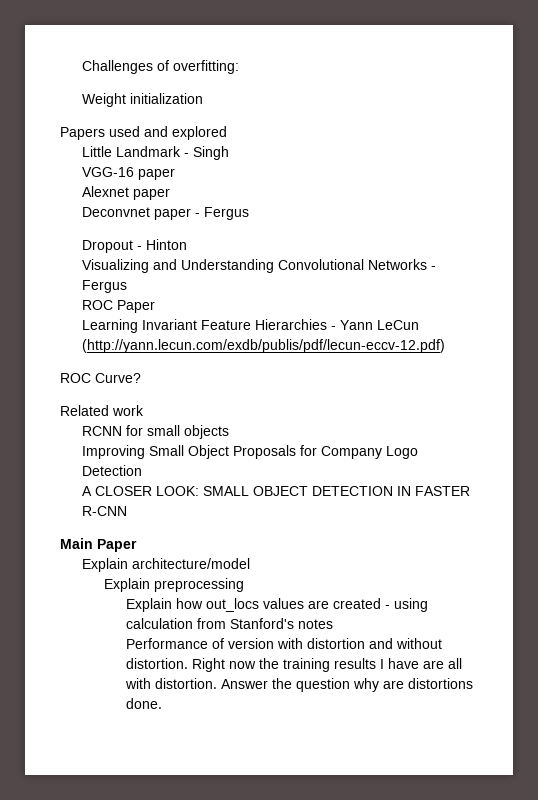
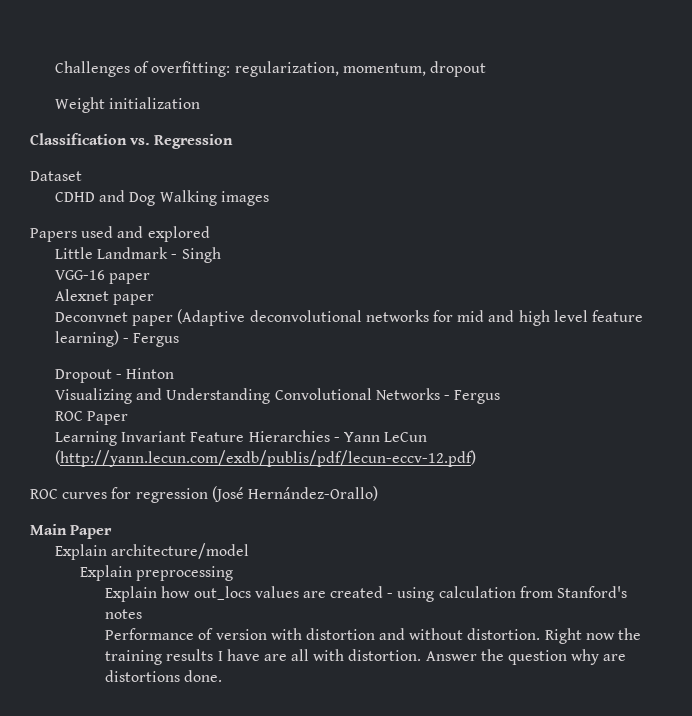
- Challenges of overfitting:
+ Challenges of overfitting: regularization, momentum, dropout
+ Classification vs. Regression
+ Dataset
+ CDHD and Dog Walking images
- Deconvnet paper - Fergus
+ Deconvnet paper (Adaptive deconvolutional networks for mid and high level feature learning) - Fergus
- ROC Curve?
- Related work
- RCNN for small objects
- Improving Small Object Proposals for Company Logo Detection
- A CLOSER LOOK: SMALL OBJECT DETECTION IN FASTER R-CNN
+ ROC curves for regression (José Hernández-Orallo)

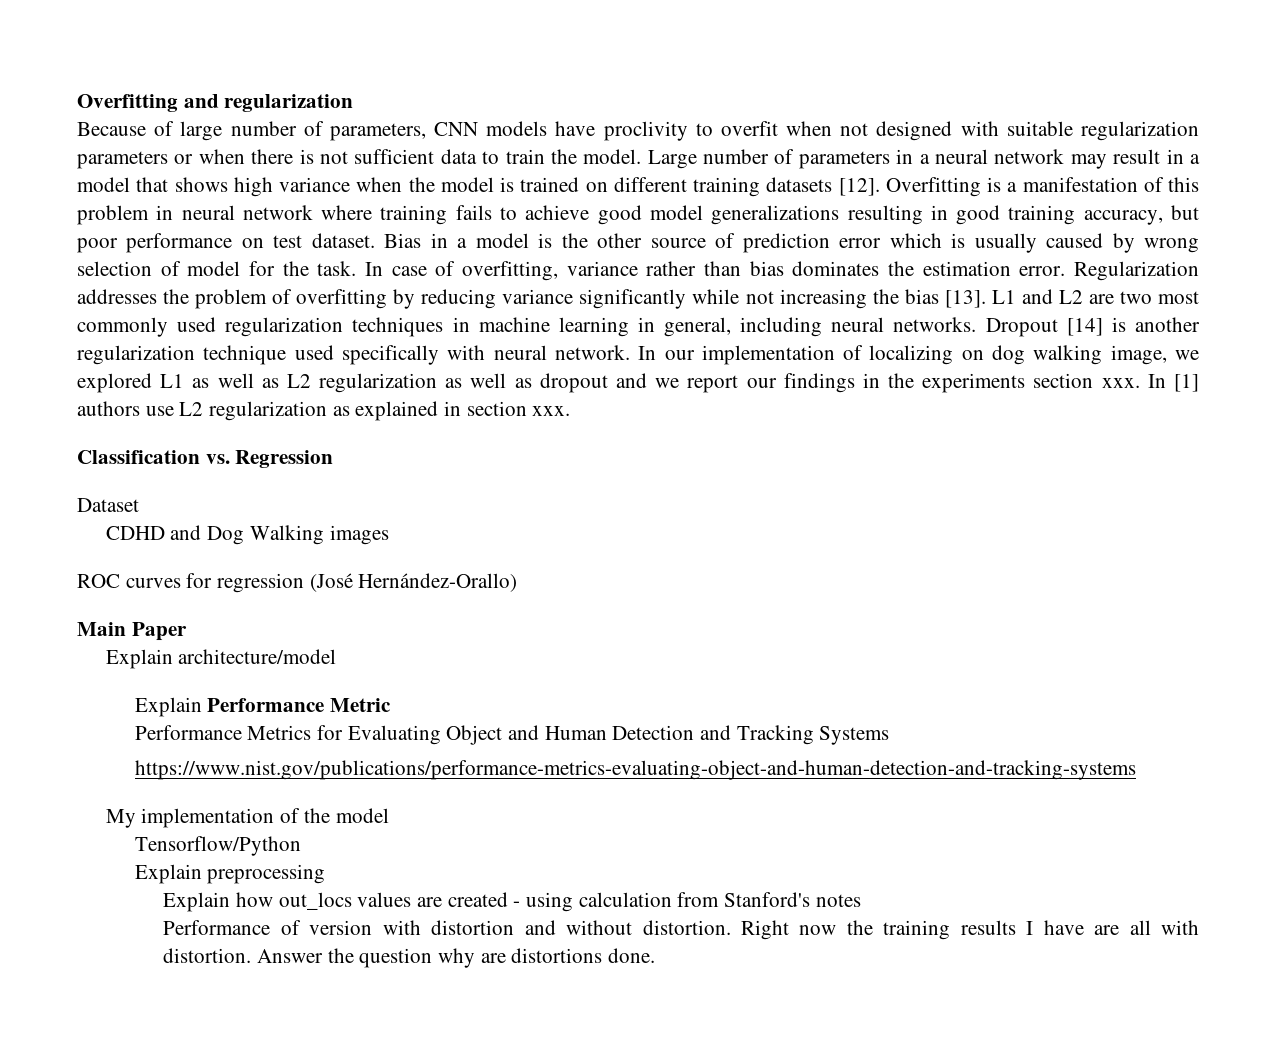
- Challenges of overfitting: regularization, momentum, dropout
- Weight initialization
+ Overfitting and regularization
+ Because of large number of parameters, CNN models have proclivity to overfit when not designed with suitable regularization parameters or when there is not sufficient data to train the model. Large number of parameters in a neural network may result in a model that shows high variance when the model is trained on different training datasets [12]. Overfitting is a manifestation of this problem in neural network where training fails to achieve good model generalizations resulting in good training accuracy, but poor performance on test dataset. Bias in a model is the other source of prediction error which is usually caused by wrong selection of model for the task. In case of overfitting, variance rather than bias dominates the estimation error. Regularization addresses the problem of overfitting by reducing variance significantly while not increasing the bias [13]. L1 and L2 are two most commonly used regularization techniques in machine learning in general, including neural networks. Dropout [14] is another regularization technique used specifically with neural network. In our implementation of localizing on dog walking image, we explored L1 as well as L2 regularization as well as dropout and we report our findings in the experiments section xxx. In [1] authors use L2 regularization as explained in section xxx.
- Papers used and explored
- Little Landmark - Singh
- VGG-16 paper
- Alexnet paper
- Deconvnet paper (Adaptive deconvolutional networks for mid and high level feature learning) - Fergus
- Dropout - Hinton
- Visualizing and Understanding Convolutional Networks - Fergus
- ROC Paper
- Learning Invariant Feature Hierarchies - Yann LeCun (http://yann.lecun.com/exdb/publis/pdf/lecun-eccv-12.pdf)
+ Explain Performance Metric
+ Performance Metrics for Evaluating Object and Human Detection and Tracking Systems
+ https://www.nist.gov/publications/performance-metrics-evaluating-object-and-human-detection-and-tracking-systems
+ My implementation of the model
+ Tensorflow/Python

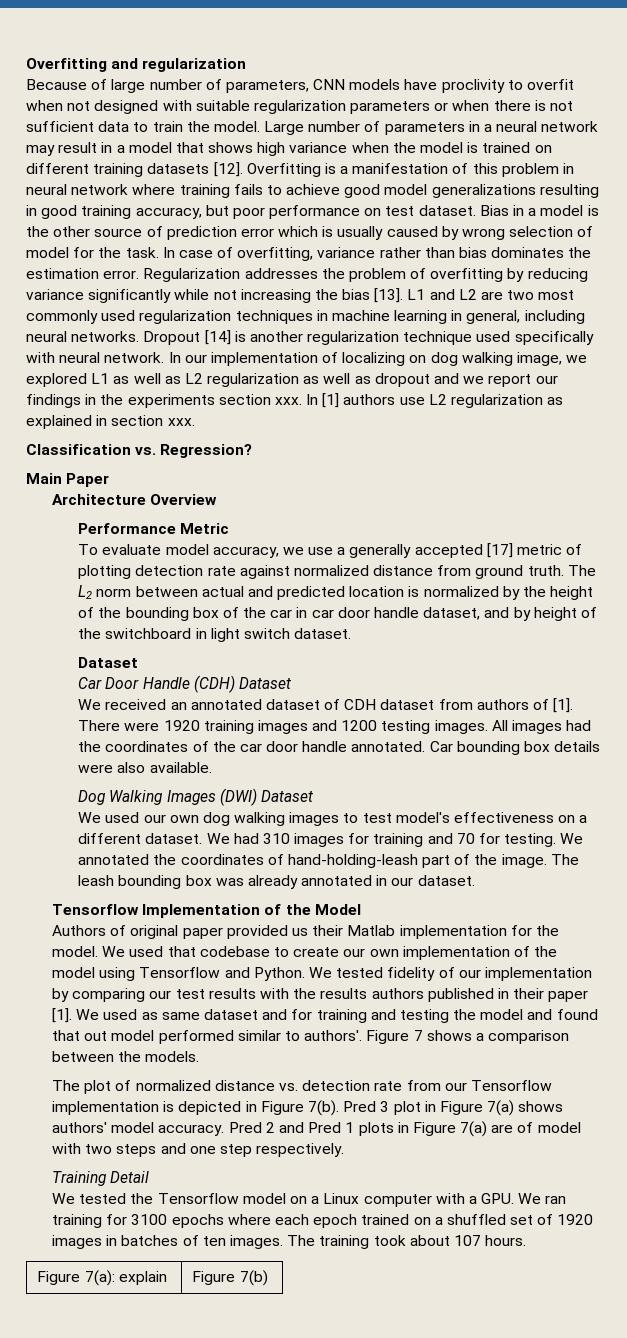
- Classification vs. Regression
- Dataset
- CDHD and Dog Walking images
- ROC curves for regression (José Hernández-Orallo)
+ Classification vs. Regression?
- Explain architecture/model
- Explain Performance Metric
+ Architecture Overview
+ Performance Metric
- Performance Metrics for Evaluating Object and Human Detection and Tracking Systems
- https://www.nist.gov/publications/performance-metrics-evaluating-object-and-human-detection-and-tracking-systems
- My implementation of the model
- Tensorflow/Python
- Explain preprocessing
- Explain how out_locs values are created - using calculation from Stanford's notes
- Performance of version with distortion and without distortion. Right now the training results I have are all with distortion. Answer the question why are distortions done.
+ To evaluate model accuracy, we use a generally accepted [17] metric of plotting detection rate against normalized distance from ground truth. The L2 norm between actual and predicted location is normalized by the height of the bounding box of the car in car door handle dataset, and by height of the switchboard in light switch dataset.
+ Dataset
+ Car Door Handle (CDH) Dataset
+ We received an annotated dataset of CDH dataset from authors of [1]. There were 1920 training images and 1200 testing images. All images had the coordinates of the car door handle annotated. Car bounding box details were also available.
+ Dog Walking Images (DWI) Dataset
+ We used our own dog walking images to test model's effectiveness on a different dataset. We had 310 images for training and 70 for testing. We annotated the coordinates of hand-holding-leash part of the image. The leash bounding box was already annotated in our dataset.
+ Tensorflow Implementation of the Model
+ Authors of original paper provided us their Matlab implementation for the model. We used that codebase to create our own implementation of the model using Tensorflow and Python. We tested fidelity of our implementation by comparing our test results with the results authors published in their paper [1]. We used as same dataset and for training and testing the model and found that out model performed similar to authors'. Figure 7 shows a comparison between the models.
+ The plot of normalized distance vs. detection rate from our Tensorflow implementation is depicted in Figure 7(b). Pred 3 plot in Figure 7(a) shows authors' model accuracy. Pred 2 and Pred 1 plots in Figure 7(a) are of model with two steps and one step respectively.
+ Training Detail
+ We tested the Tensorflow model on a Linux computer with a GPU. We ran training for 3100 epochs where each epoch trained on a shuffled set of 1920 images in batches of ten images. The training took about 107 hours.
+ Figure 7(a): explain | Figure 7(b)

